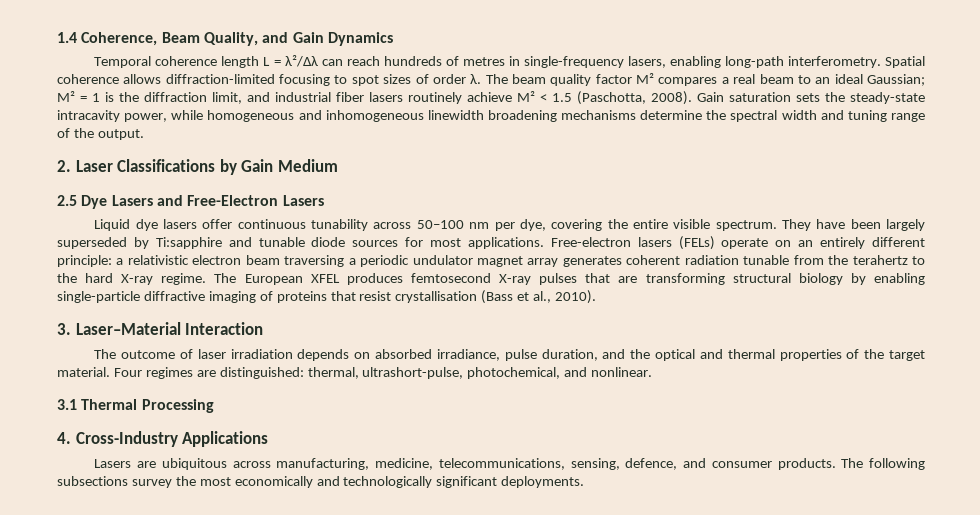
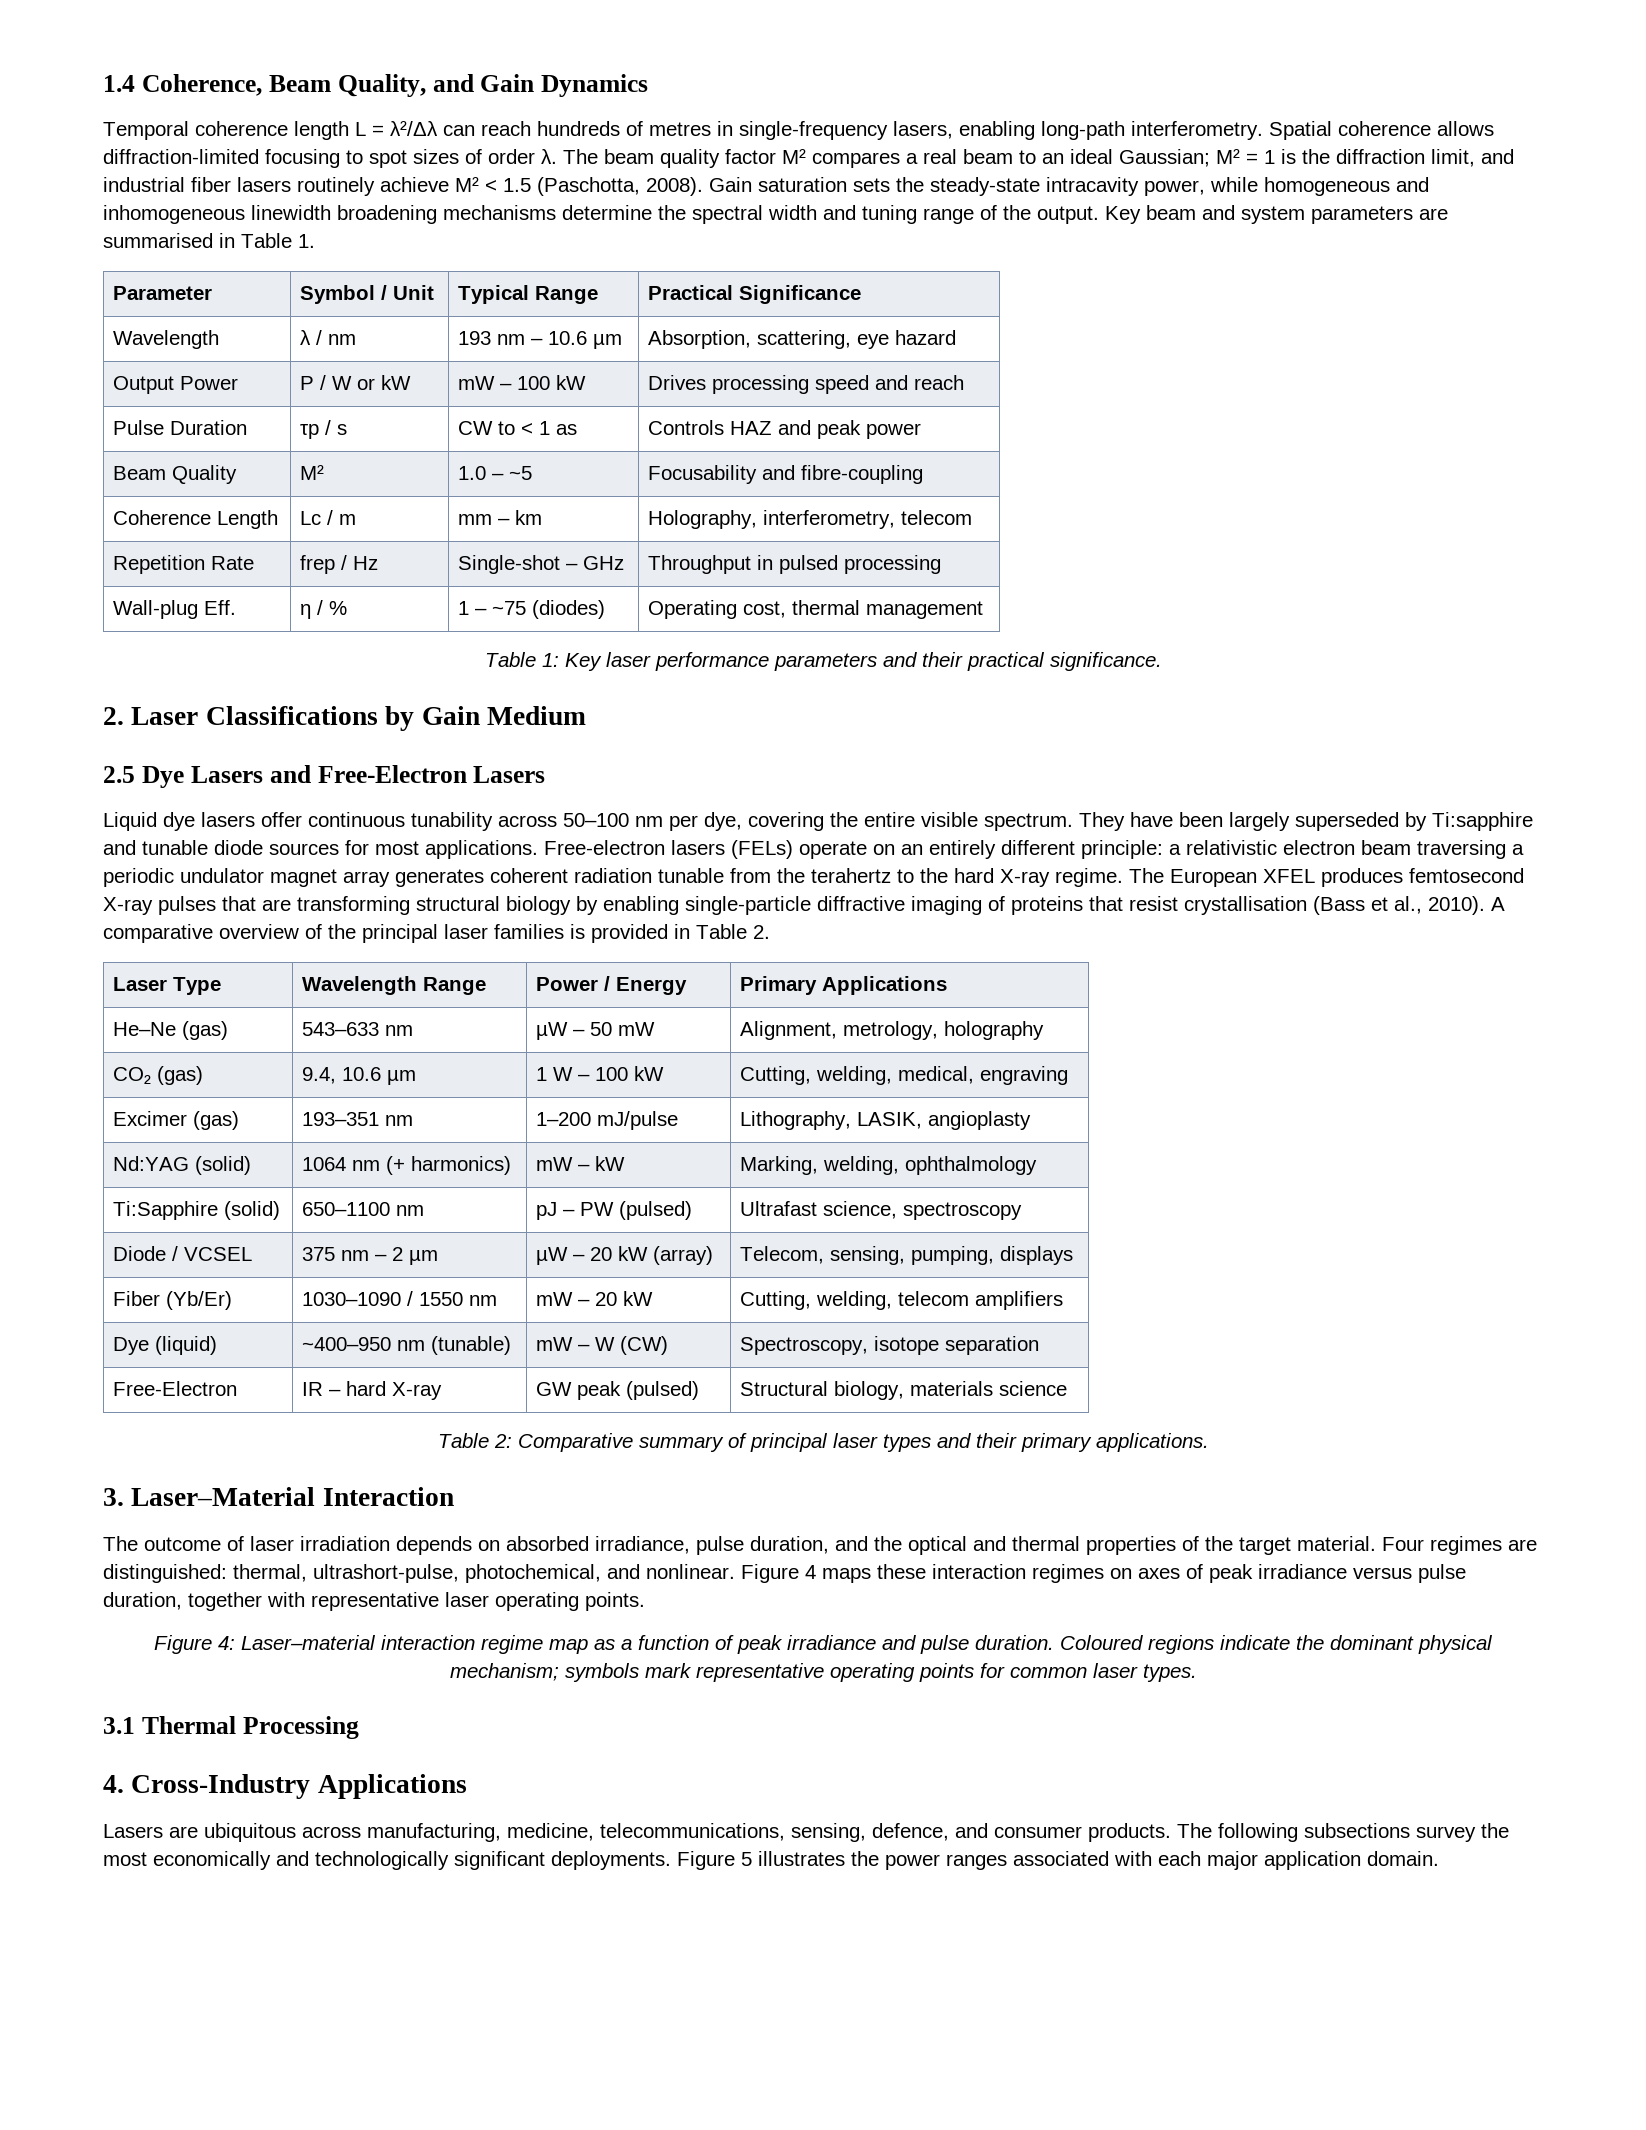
+ Key beam and system parameters are summarised in Table 1.
+ Parameter | Symbol / Unit | Typical Range | Practical Significance
+ Wavelength | λ / nm | 193 nm – 10.6 µm | Absorption, scattering, eye hazard
+ Output Power | P / W or kW | mW – 100 kW | Drives processing speed and reach
+ Pulse Duration | τp / s | CW to < 1 as | Controls HAZ and peak power
+ Beam Quality | M² | 1.0 – ~5 | Focusability and fibre-coupling
+ Coherence Length | Lc / m | mm – km | Holography, interferometry, telecom
+ Repetition Rate | frep / Hz | Single-shot – GHz | Throughput in pulsed processing
+ Wall-plug Eff. | η / % | 1 – ~75 (diodes) | Operating cost, thermal management
+ Table 1: Key laser performance parameters and their practical significance.
+ A comparative overview of the principal laser families is provided in Table 2.
+ Laser Type | Wavelength Range | Power / Energy | Primary Applications
+ He–Ne (gas) | 543–633 nm | µW – 50 mW | Alignment, metrology, holography
+ CO₂ (gas) | 9.4, 10.6 µm | 1 W – 100 kW | Cutting, welding, medical, engraving
+ Excimer (gas) | 193–351 nm | 1–200 mJ/pulse | Lithography, LASIK, angioplasty
+ Nd:YAG (solid) | 1064 nm (+ harmonics) | mW – kW | Marking, welding, ophthalmology
+ Ti:Sapphire (solid) | 650–1100 nm | pJ – PW (pulsed) | Ultrafast science, spectroscopy
+ Diode / VCSEL | 375 nm – 2 µm | µW – 20 kW (array) | Telecom, sensing, pumping, displays
+ Fiber (Yb/Er) | 1030–1090 / 1550 nm | mW – 20 kW | Cutting, welding, telecom amplifiers
+ Dye (liquid) | ~400–950 nm (tunable) | mW – W (CW) | Spectroscopy, isotope separation
+ Free-Electron | IR – hard X-ray | GW peak (pulsed) | Structural biology, materials science
+ Table 2: Comparative summary of principal laser types and their primary applications.
+ Figure 4 maps these interaction regimes on axes of peak irradiance versus pulse duration, together with representative laser operating points.
+ Figure 4: Laser–material interaction regime map as a function of peak irradiance and pulse duration. Coloured regions indicate the dominant physical mechanism; symbols mark representative operating points for common laser types.
+ Figure 5 illustrates the power ranges associated with each major application domain.

